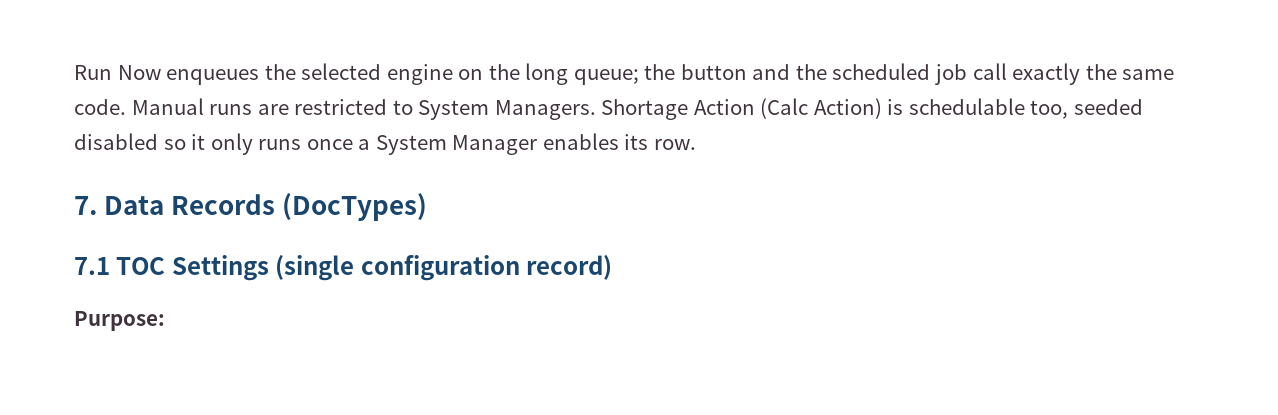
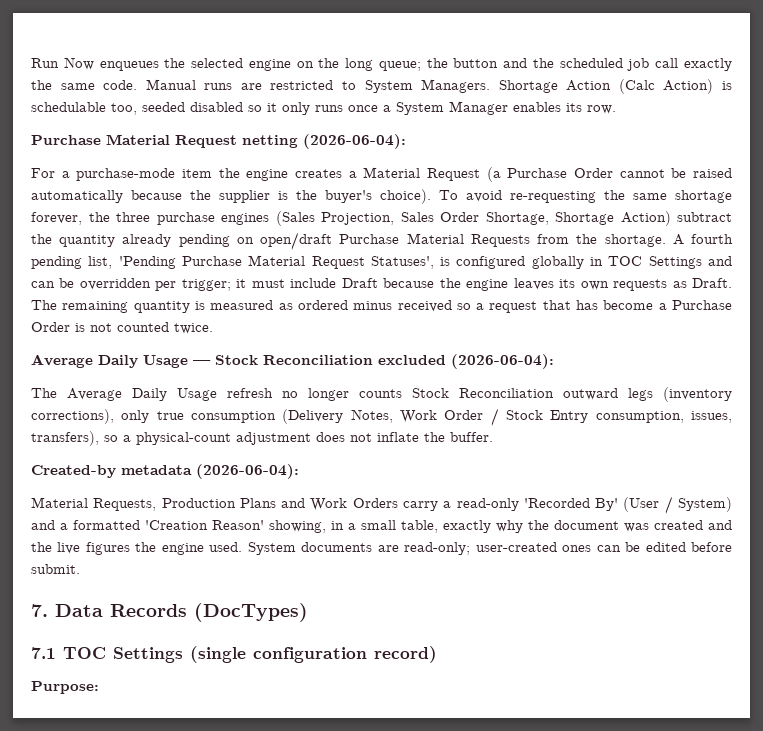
+ Purchase Material Request netting (2026-06-04):
+ For a purchase-mode item the engine creates a Material Request (a Purchase Order cannot be raised automatically because the supplier is the buyer's choice). To avoid re-requesting the same shortage forever, the three purchase engines (Sales Projection, Sales Order Shortage, Shortage Action) subtract the quantity already pending on open/draft Purchase Material Requests from the shortage. A fourth pending list, 'Pending Purchase Material Request Statuses', is configured globally in TOC Settings and can be overridden per trigger; it must include Draft because the engine leaves its own requests as Draft. The remaining quantity is measured as ordered minus received so a request that has become a Purchase Order is not counted twice.
+ Average Daily Usage — Stock Reconciliation excluded (2026-06-04):
+ The Average Daily Usage refresh no longer counts Stock Reconciliation outward legs (inventory corrections), only true consumption (Delivery Notes, Work Order / Stock Entry consumption, issues, transfers), so a physical-count adjustment does not inflate the buffer.
+ Created-by metadata (2026-06-04):
+ Material Requests, Production Plans and Work Orders carry a read-only 'Recorded By' (User / System) and a formatted 'Creation Reason' showing, in a small table, exactly why the document was created and the live figures the engine used. System documents are read-only; user-created ones can be edited before submit.

